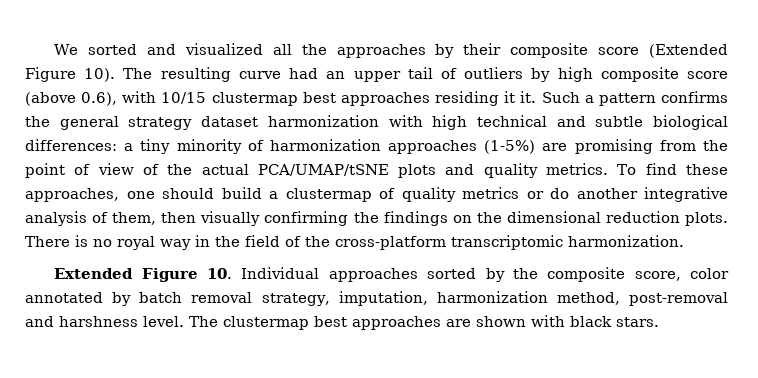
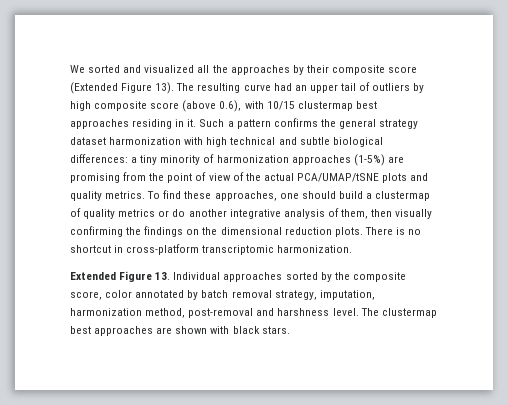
- We sorted and visualized all the approaches by their composite score (Extended Figure 10).
+ We sorted and visualized all the approaches by their composite score (Extended Figure 13).
- The resulting curve had an upper tail of outliers by high composite score (above 0.6), with 10/15 clustermap best approaches residing it it.
+ The resulting curve had an upper tail of outliers by high composite score (above 0.6), with 10/15 clustermap best approaches residing in it.
- There is no royal way in the field of the cross-platform transcriptomic harmonization.
+ There is no shortcut in cross-platform transcriptomic harmonization.
- Extended Figure 10. Individual approaches sorted by the composite score, color annotated by batch removal strategy, imputation, harmonization method, post-removal and harshness level.
+ Extended Figure 13. Individual approaches sorted by the composite score, color annotated by batch removal strategy, imputation, harmonization method, post-removal and harshness level.

